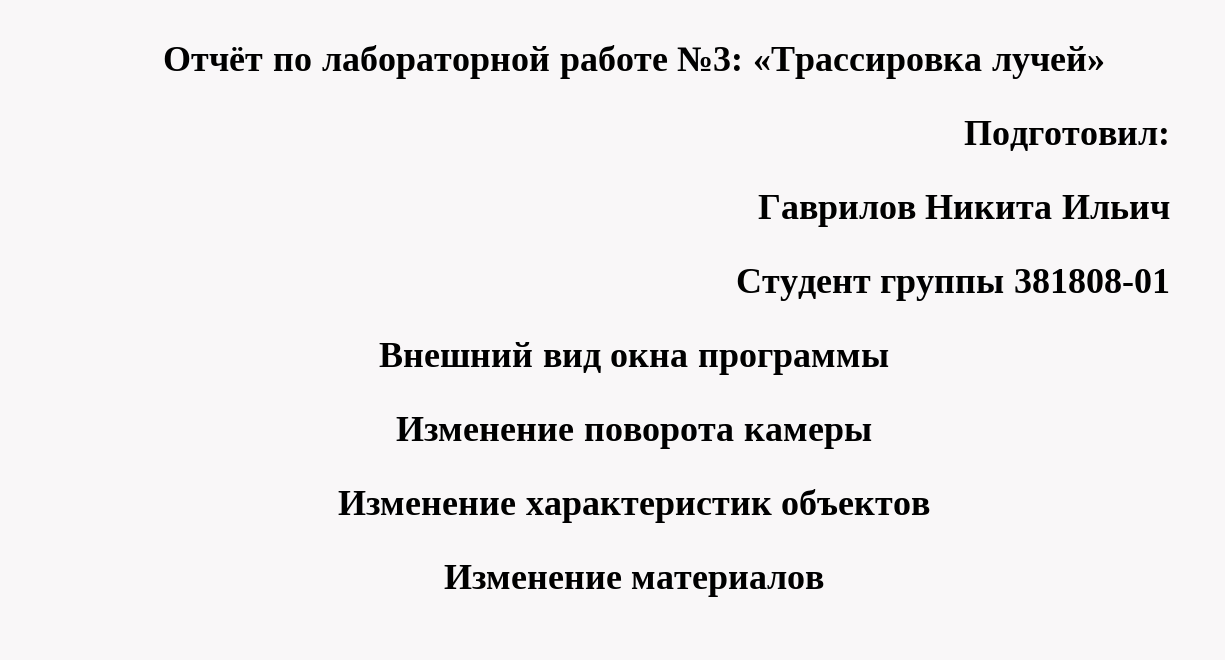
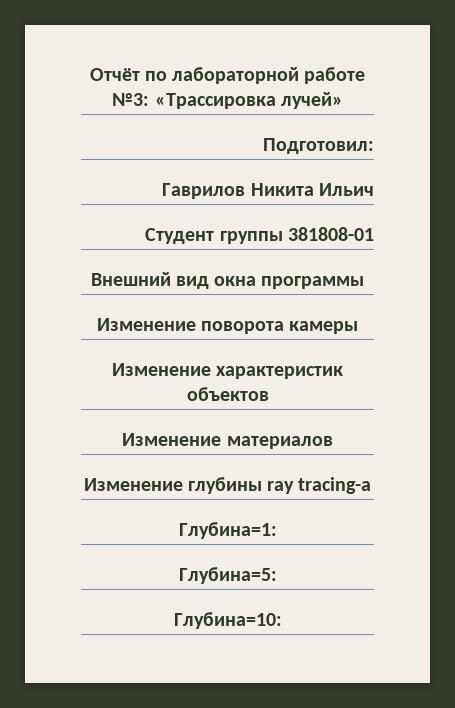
+ Изменение глубины ray tracing-а
+ Глубина=1:
+ Глубина=5:
+ Глубина=10:

